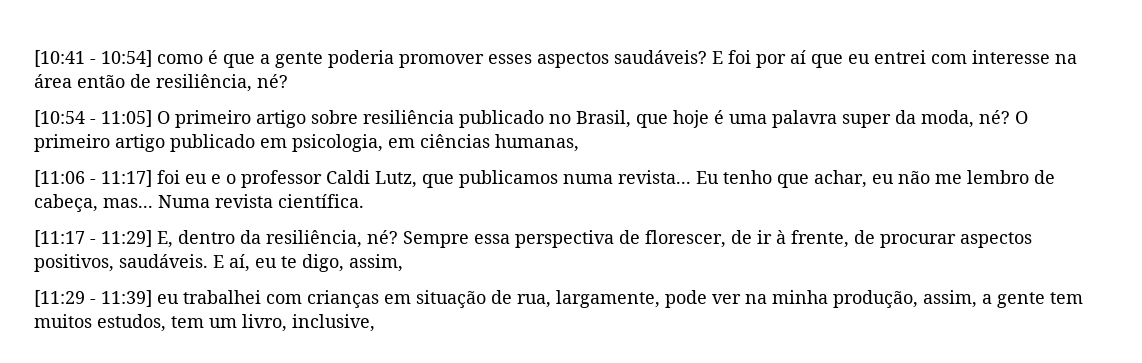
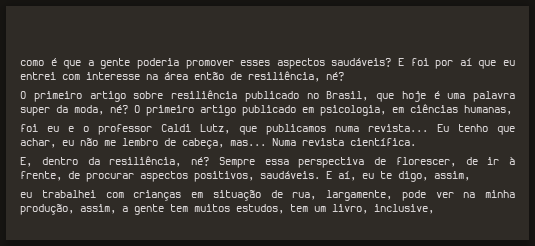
- [10:41 - 10:54] como é que a gente poderia promover esses aspectos saudáveis?
+ como é que a gente poderia promover esses aspectos saudáveis?
- [10:54 - 11:05] O primeiro artigo sobre resiliência publicado no Brasil, que hoje é uma palavra super da moda, né?
+ O primeiro artigo sobre resiliência publicado no Brasil, que hoje é uma palavra super da moda, né?
- [11:06 - 11:17] foi eu e o professor Caldi Lutz, que publicamos numa revista...
+ foi eu e o professor Caldi Lutz, que publicamos numa revista...
- [11:17 - 11:29] E, dentro da resiliência, né?
+ E, dentro da resiliência, né?
- [11:29 - 11:39] eu trabalhei com crianças em situação de rua, largamente, pode ver na minha produção, assim, a gente tem muitos estudos, tem um livro, inclusive,
+ eu trabalhei com crianças em situação de rua, largamente, pode ver na minha produção, assim, a gente tem muitos estudos, tem um livro, inclusive,

